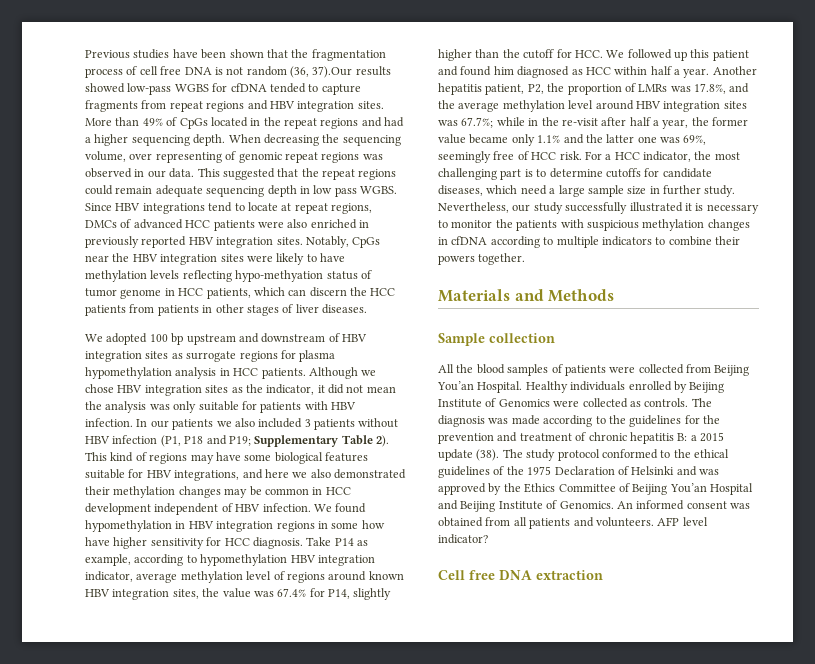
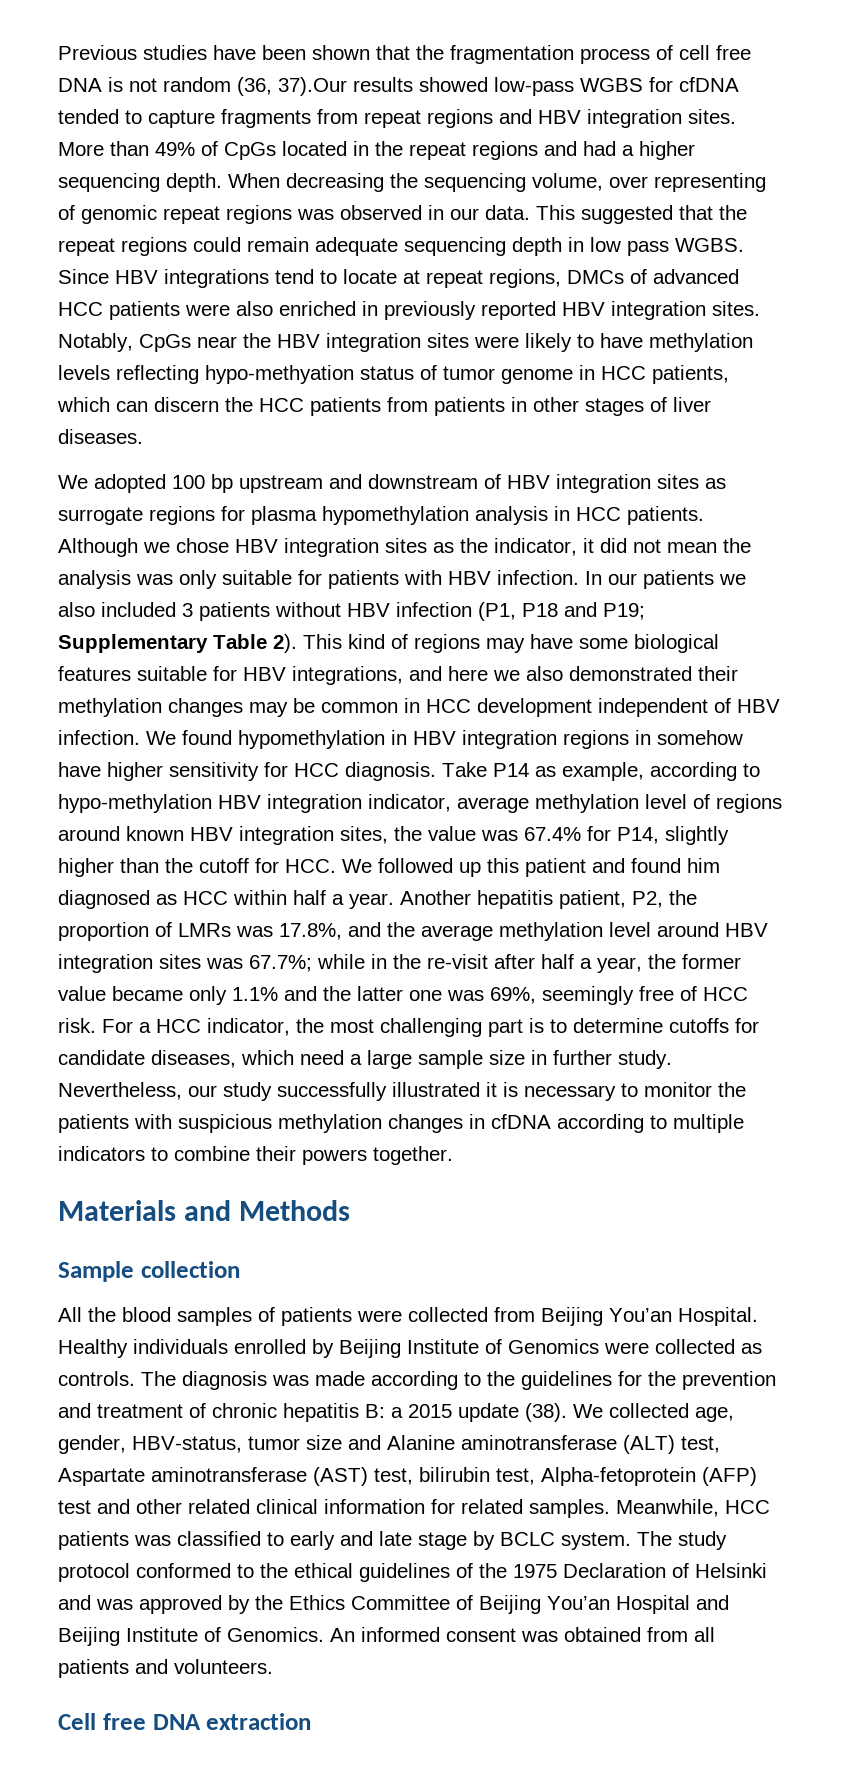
- We found hypomethylation in HBV integration regions in some how have higher sensitivity for HCC diagnosis.
+ We found hypomethylation in HBV integration regions in somehow have higher sensitivity for HCC diagnosis.
- Take P14 as example, according to hypomethylation HBV integration indicator, average methylation level of regions around known HBV integration sites, the value was 67.4% for P14, slightly higher than the cutoff for HCC. We followed up this patient and found him diagnosed as HCC within half a year.
+ Take P14 as example, according to hypo-methylation HBV integration indicator, average methylation level of regions around known HBV integration sites, the value was 67.4% for P14, slightly higher than the cutoff for HCC. We followed up this patient and found him diagnosed as HCC within half a year.
+ We collected age, gender, HBV-status, tumor size and Alanine aminotransferase (ALT) test, Aspartate aminotransferase (AST) test, bilirubin test, Alpha-fetoprotein (AFP) test and other related clinical information for related samples. Meanwhile, HCC patients was classified to early and late stage by BCLC system.
- AFP level indicator?

